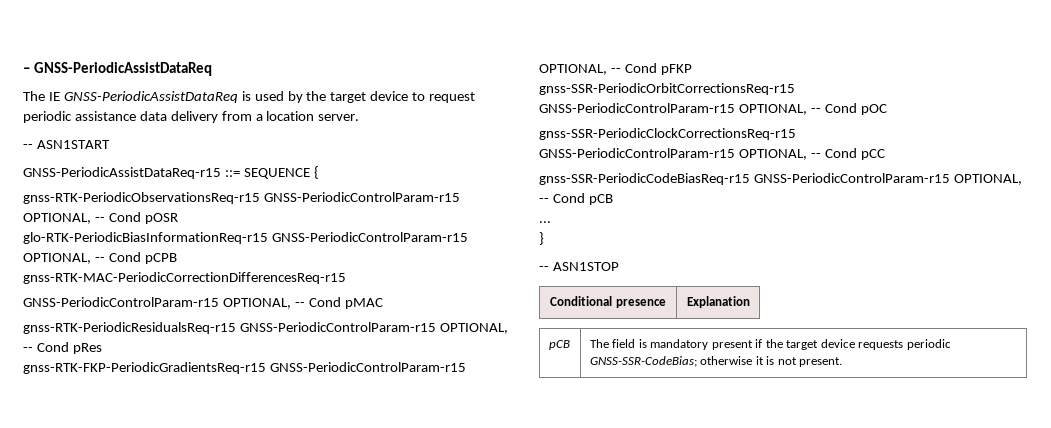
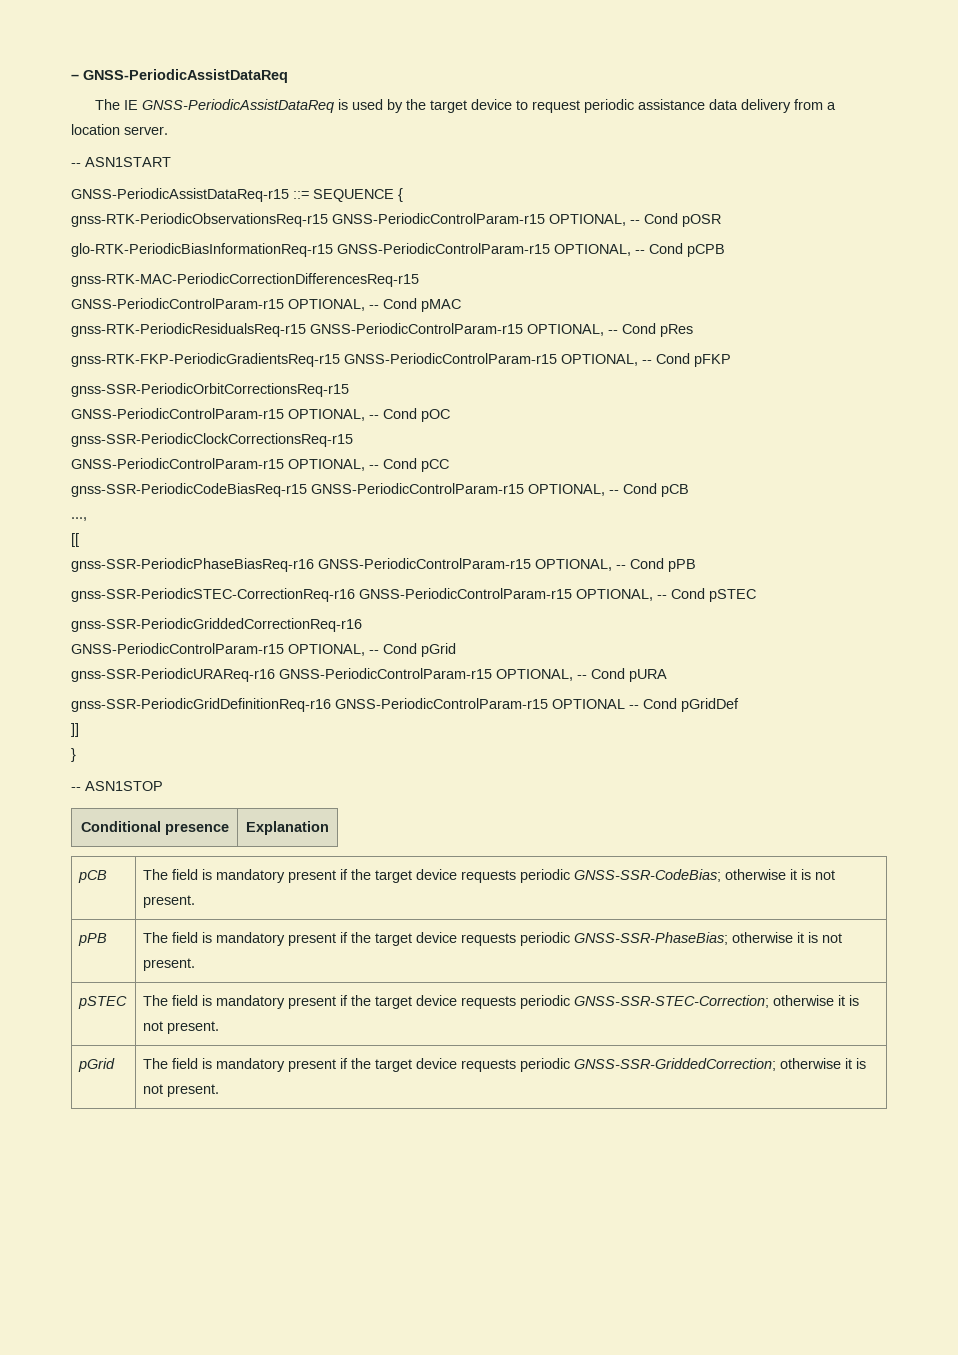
- ...
+ ...,
+ [[
+ gnss-SSR-PeriodicPhaseBiasReq-r16 GNSS-PeriodicControlParam-r15 OPTIONAL, -- Cond pPB
+ gnss-SSR-PeriodicSTEC-CorrectionReq-r16 GNSS-PeriodicControlParam-r15 OPTIONAL, -- Cond pSTEC
+ gnss-SSR-PeriodicGriddedCorrectionReq-r16
+ GNSS-PeriodicControlParam-r15 OPTIONAL, -- Cond pGrid
+ gnss-SSR-PeriodicURAReq-r16 GNSS-PeriodicControlParam-r15 OPTIONAL, -- Cond pURA
+ gnss-SSR-PeriodicGridDefinitionReq-r16 GNSS-PeriodicControlParam-r15 OPTIONAL -- Cond pGridDef
+ ]]
+ pPB | The field is mandatory present if the target device requests periodic GNSS-SSR-PhaseBias; otherwise it is not present.
+ pSTEC | The field is mandatory present if the target device requests periodic GNSS-SSR-STEC-Correction; otherwise it is not present.
+ pGrid | The field is mandatory present if the target device requests periodic GNSS-SSR-GriddedCorrection; otherwise it is not present.

